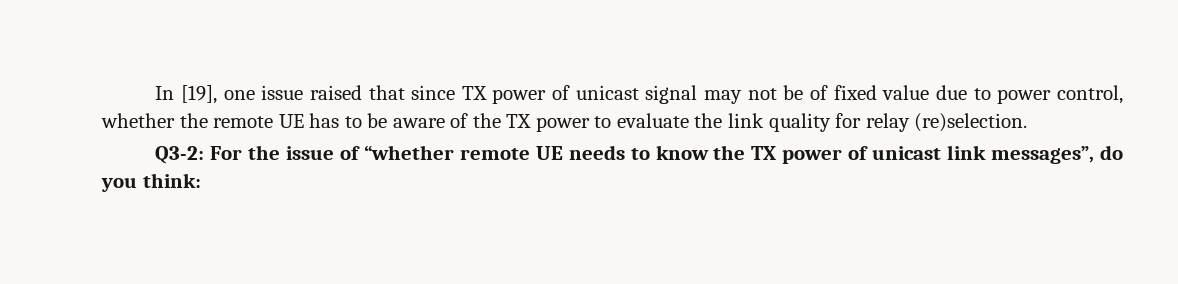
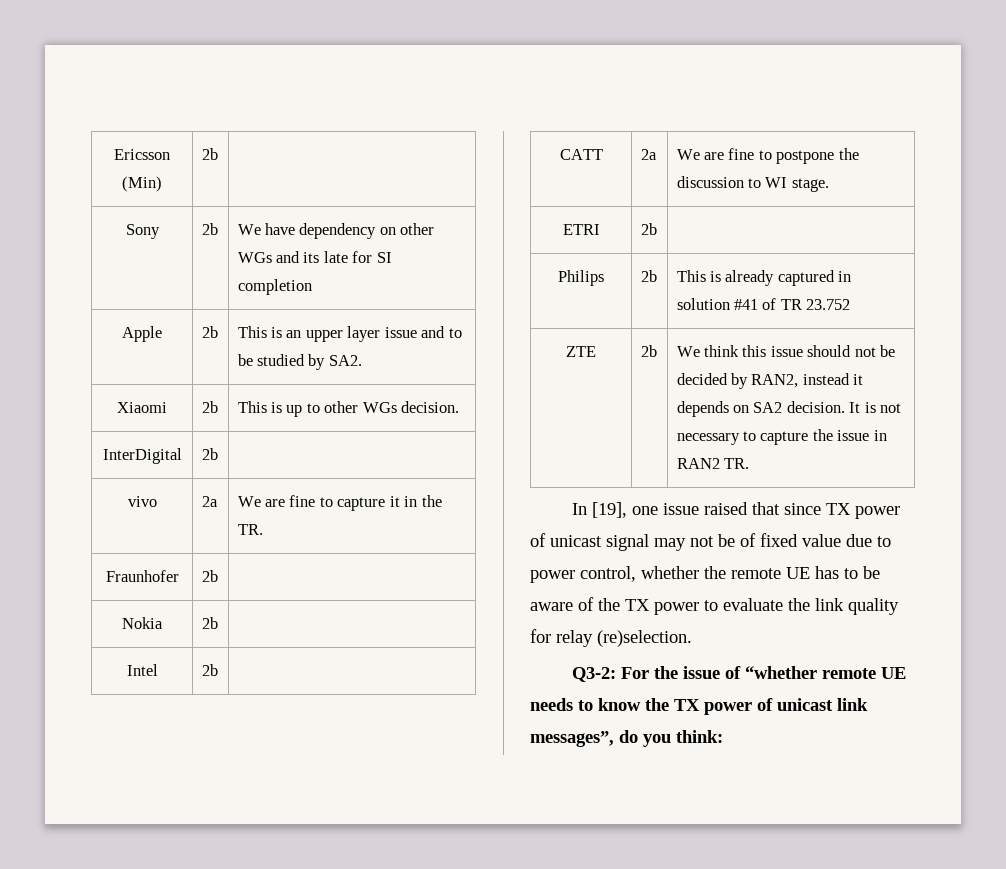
+ Ericsson (Min) | 2b |
+ Sony | 2b | We have dependency on other WGs and its late for SI completion
+ Apple | 2b | This is an upper layer issue and to be studied by SA2.
+ Xiaomi | 2b | This is up to other WGs decision.
+ InterDigital | 2b |
+ vivo | 2a | We are fine to capture it in the TR.
+ Fraunhofer | 2b |
+ Nokia | 2b |
+ Intel | 2b |
+ CATT | 2a | We are fine to postpone the discussion to WI stage.
+ ETRI | 2b |
+ Philips | 2b | This is already captured in solution #41 of TR 23.752
+ ZTE | 2b | We think this issue should not be decided by RAN2, instead it depends on SA2 decision. It is not necessary to capture the issue in RAN2 TR.

